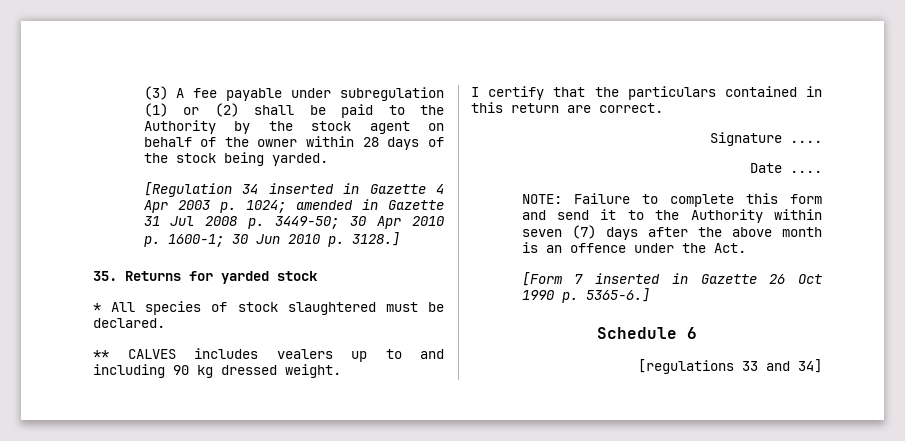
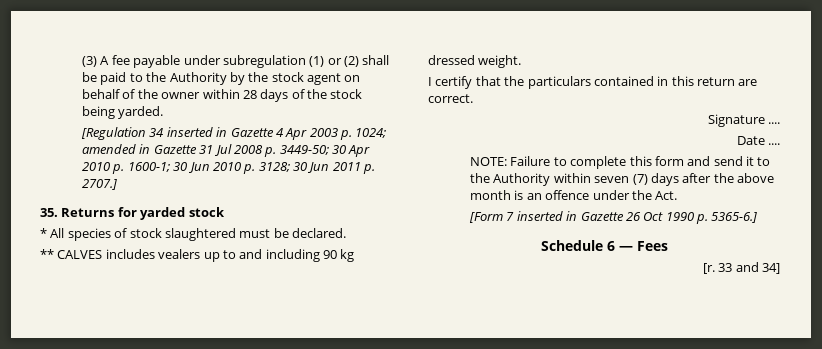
- [Regulation 34 inserted in Gazette 4 Apr 2003 p. 1024; amended in Gazette 31 Jul 2008 p. 3449-50; 30 Apr 2010 p. 1600-1; 30 Jun 2010 p. 3128.]
+ [Regulation 34 inserted in Gazette 4 Apr 2003 p. 1024; amended in Gazette 31 Jul 2008 p. 3449-50; 30 Apr 2010 p. 1600-1; 30 Jun 2010 p. 3128; 30 Jun 2011 p. 2707.]
- Schedule 6
- [regulations 33 and 34]
+ Schedule 6 — Fees
+ [r. 33 and 34]

